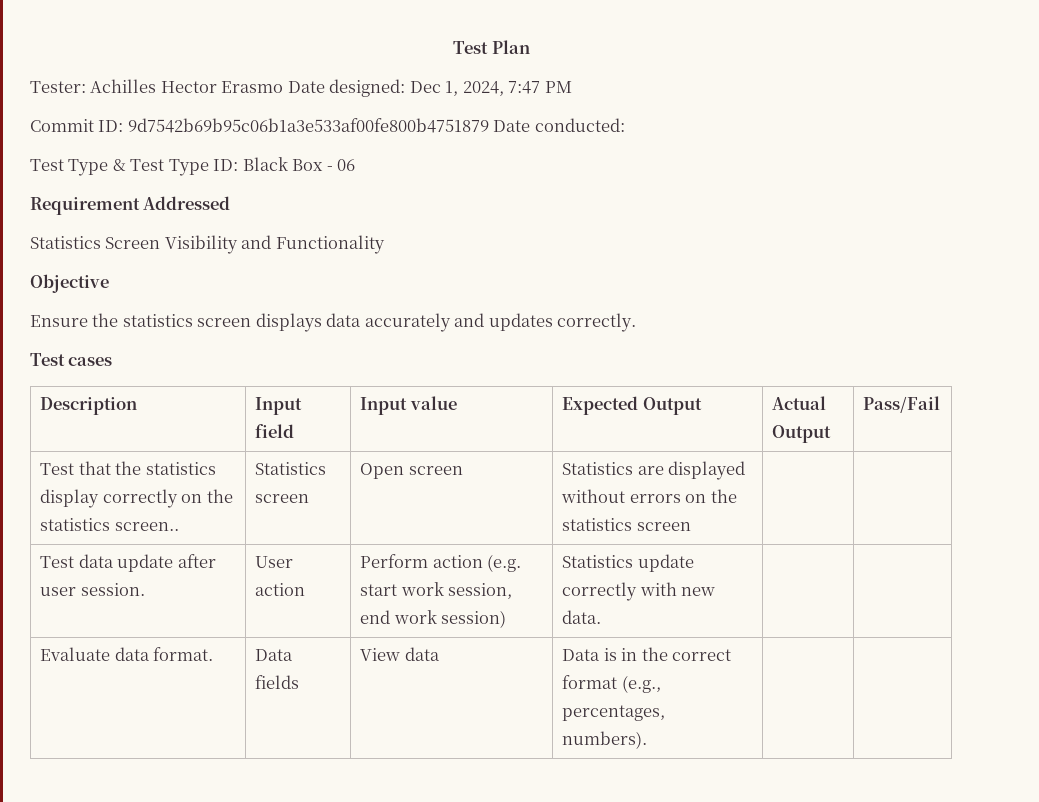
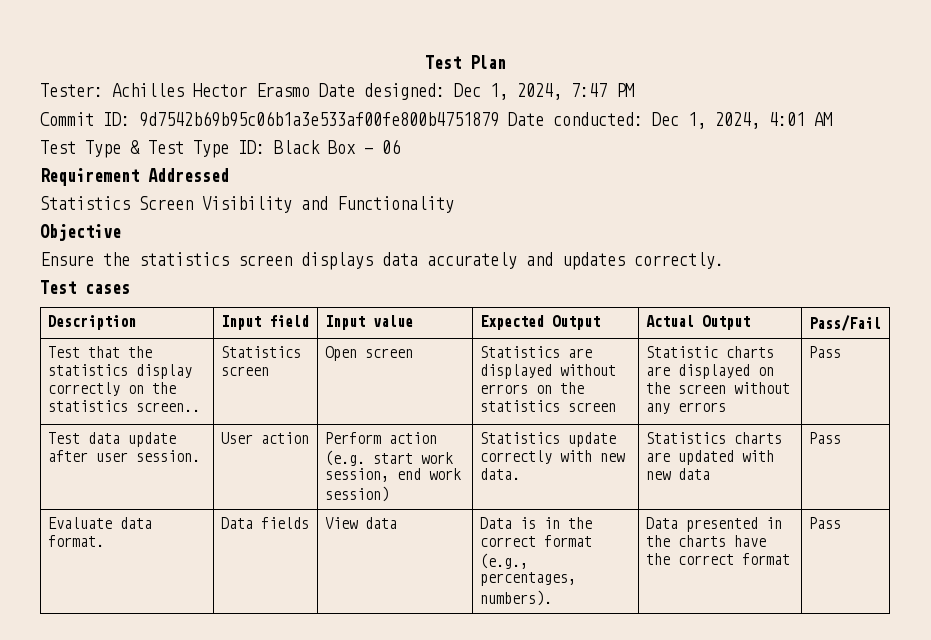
- Commit ID: 9d7542b69b95c06b1a3e533af00fe800b4751879 Date conducted:
+ Commit ID: 9d7542b69b95c06b1a3e533af00fe800b4751879 Date conducted: Dec 1, 2024, 4:01 AM
- Test that the statistics display correctly on the statistics screen.. | Statistics screen | Open screen | Statistics are displayed without errors on the statistics screen | |
+ Test that the statistics display correctly on the statistics screen.. | Statistics screen | Open screen | Statistics are displayed without errors on the statistics screen | Statistic charts are displayed on the screen without any errors | Pass
- Test data update after user session. | User action | Perform action (e.g. start work session, end work session) | Statistics update correctly with new data. | |
+ Test data update after user session. | User action | Perform action (e.g. start work session, end work session) | Statistics update correctly with new data. | Statistics charts are updated with new data | Pass
- Evaluate data format. | Data fields | View data | Data is in the correct format (e.g., percentages, numbers). | |
+ Evaluate data format. | Data fields | View data | Data is in the correct format (e.g., percentages, numbers). | Data presented in the charts have the correct format | Pass

